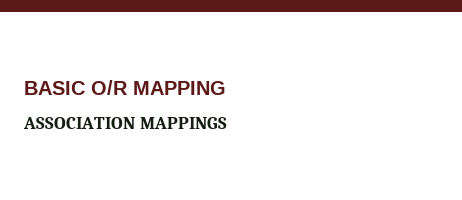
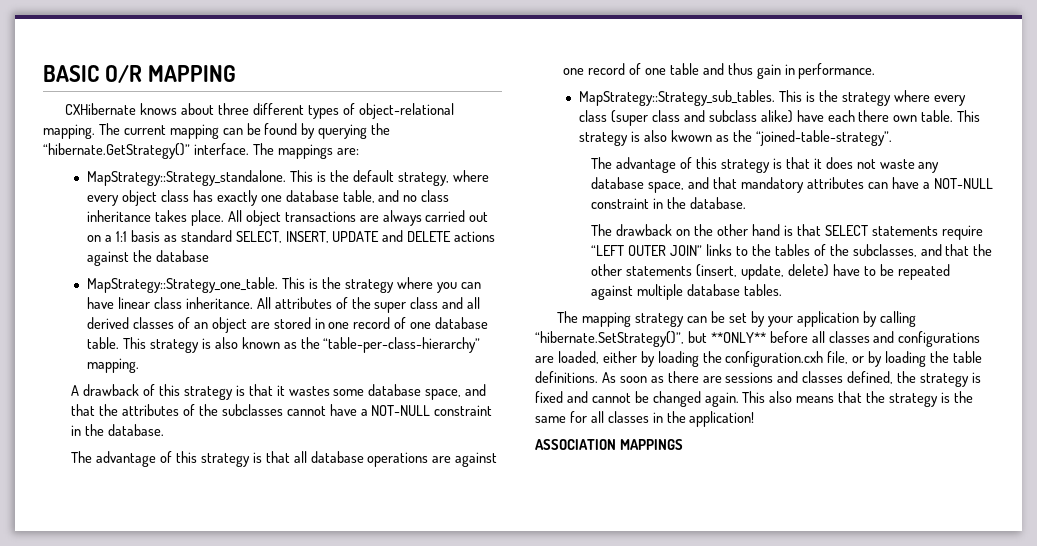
+ CXHibernate knows about three different types of object-relational mapping. The current mapping can be found by querying the “hibernate.GetStrategy()” interface. The mappings are:
+ MapStrategy::Strategy_standalone. This is the default strategy, where every object class has exactly one database table, and no class inheritance takes place. All object transactions are always carried out on a 1:1 basis as standard SELECT, INSERT, UPDATE and DELETE actions against the database
+ MapStrategy::Strategy_one_table. This is the strategy where you can have linear class inheritance. All attributes of the super class and all derived classes of an object are stored in one record of one database table. This strategy is also known as the “table-per-class-hierarchy” mapping.
+ A drawback of this strategy is that it wastes some database space, and that the attributes of the subclasses cannot have a NOT-NULL constraint in the database.
+ The advantage of this strategy is that all database operations are against one record of one table and thus gain in performance.
+ MapStrategy::Strategy_sub_tables. This is the strategy where every class (super class and subclass alike) have each there own table. This strategy is also kwown as the “joined-table-strategy”.
+ The advantage of this strategy is that it does not waste any database space, and that mandatory attributes can have a NOT-NULL constraint in the database.
+ The drawback on the other hand is that SELECT statements require “LEFT OUTER JOIN” links to the tables of the subclasses, and that the other statements (insert, update, delete) have to be repeated against multiple database tables.
+ The mapping strategy can be set by your application by calling “hibernate.SetStrategy()”, but **ONLY** before all classes and configurations are loaded, either by loading the configuration.cxh file, or by loading the table definitions. As soon as there are sessions and classes defined, the strategy is fixed and cannot be changed again. This also means that the strategy is the same for all classes in the application!

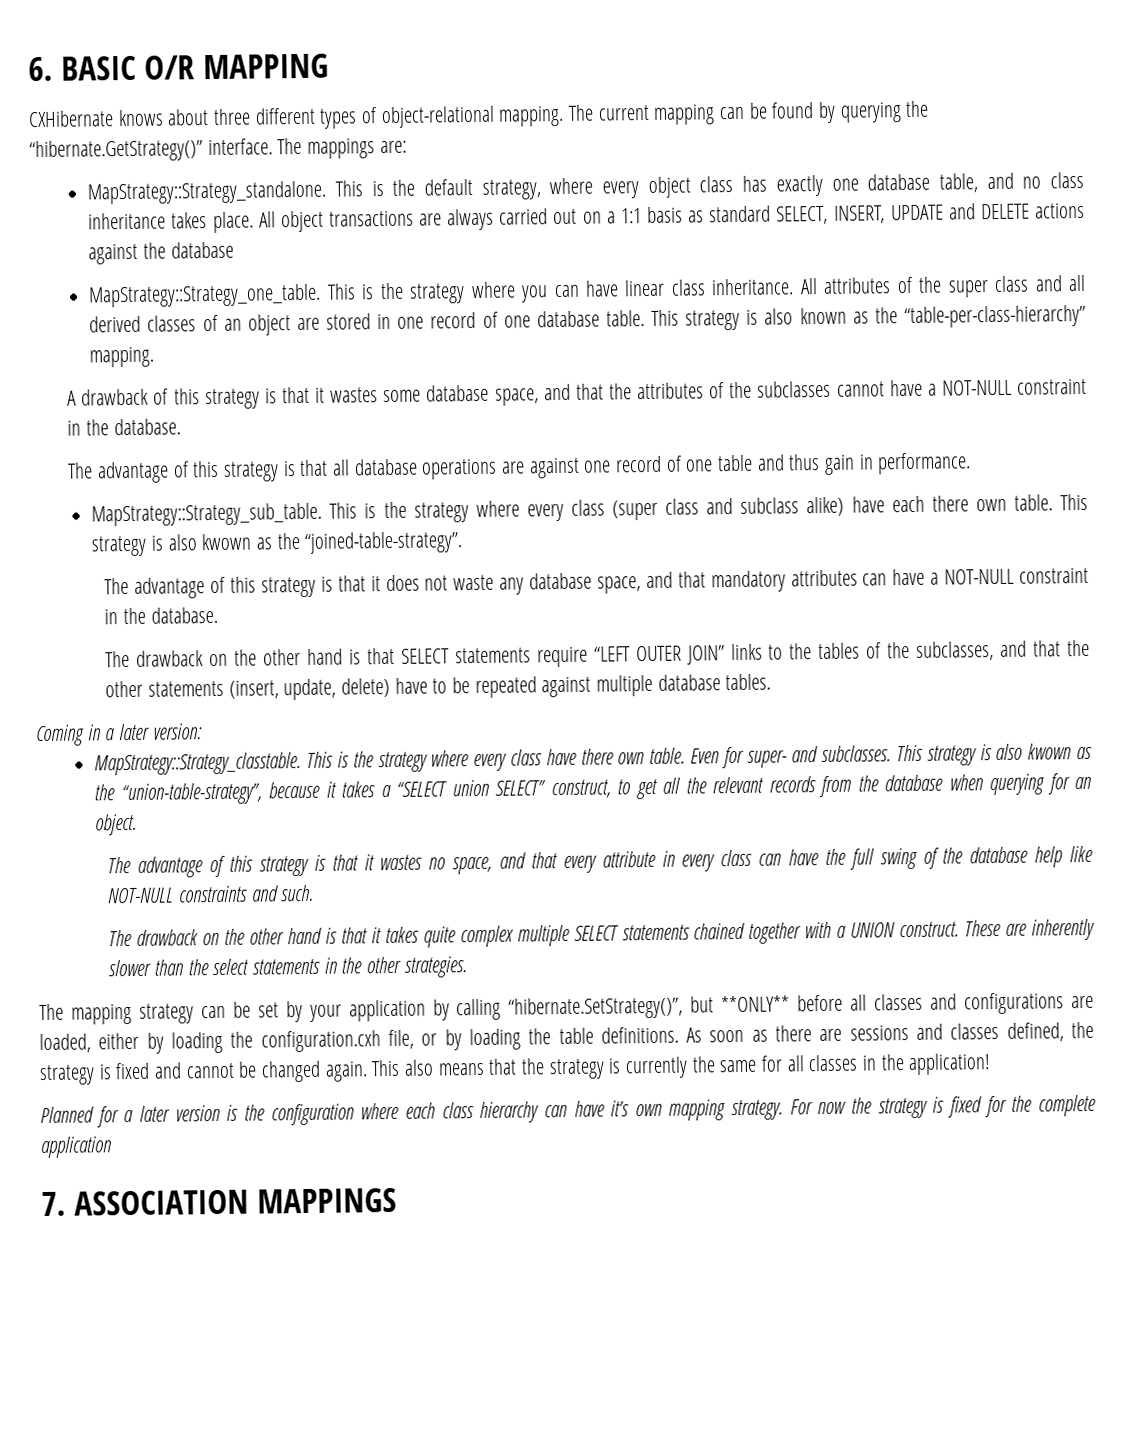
- BASIC O/R MAPPING
+ 6. BASIC O/R MAPPING
- MapStrategy::Strategy_sub_tables.
+ MapStrategy::Strategy_sub_table.
+ Coming in a later version:
+ MapStrategy::Strategy_classtable. This is the strategy where every class have there own table. Even for super- and subclasses. This strategy is also kwown as the “union-table-strategy”, because it takes a “SELECT union SELECT” construct, to get all the relevant records from the database when querying for an object.
+ The advantage of this strategy is that it wastes no space, and that every attribute in every class can have the full swing of the database help like NOT-NULL constraints and such.
+ The drawback on the other hand is that it takes quite complex multiple SELECT statements chained together with a UNION construct. These are inherently slower than the select statements in the other strategies.
- This also means that the strategy is the same for all classes in the application!
+ This also means that the strategy is currently the same for all classes in the application!
- ASSOCIATION MAPPINGS
+ Planned for a later version is the configuration where each class hierarchy can have it’s own mapping strategy. For now the strategy is fixed for the complete application
+ 7. ASSOCIATION MAPPINGS

